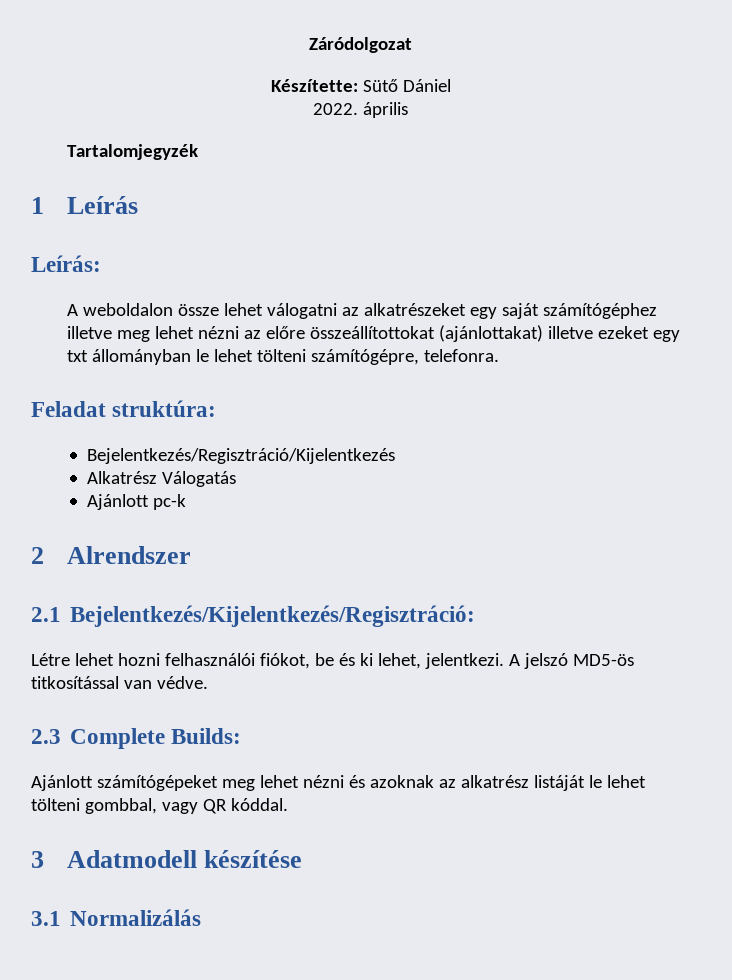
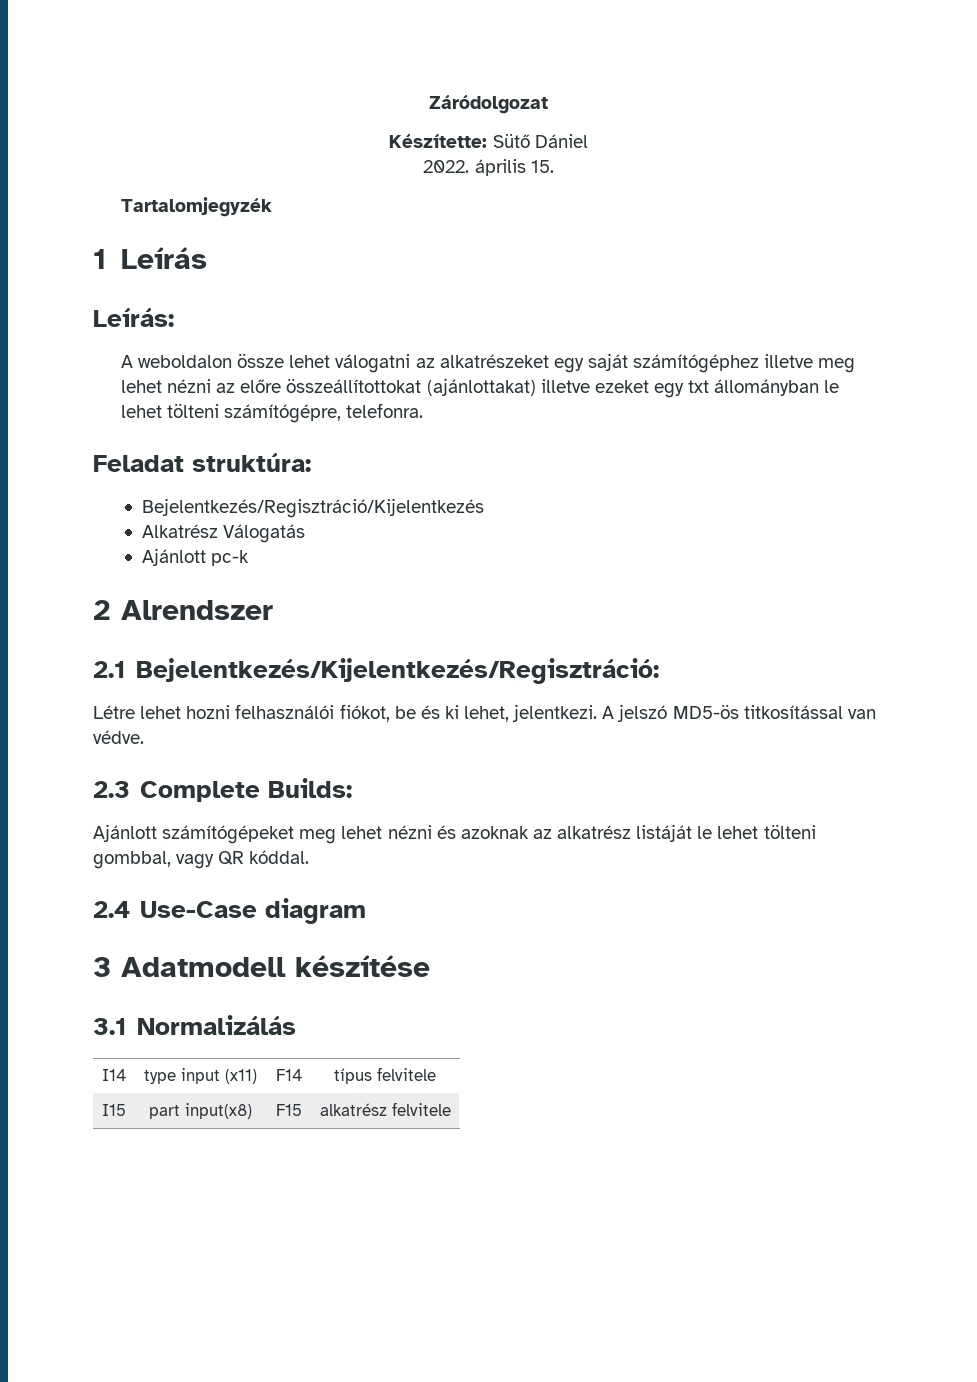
- 2022. április
+ 2022. április 15.
+ 2.4 Use-Case diagram
+ I14 | type input (x11) | F14 | típus felvitele
+ I15 | part input(x8) | F15 | alkatrész felvitele

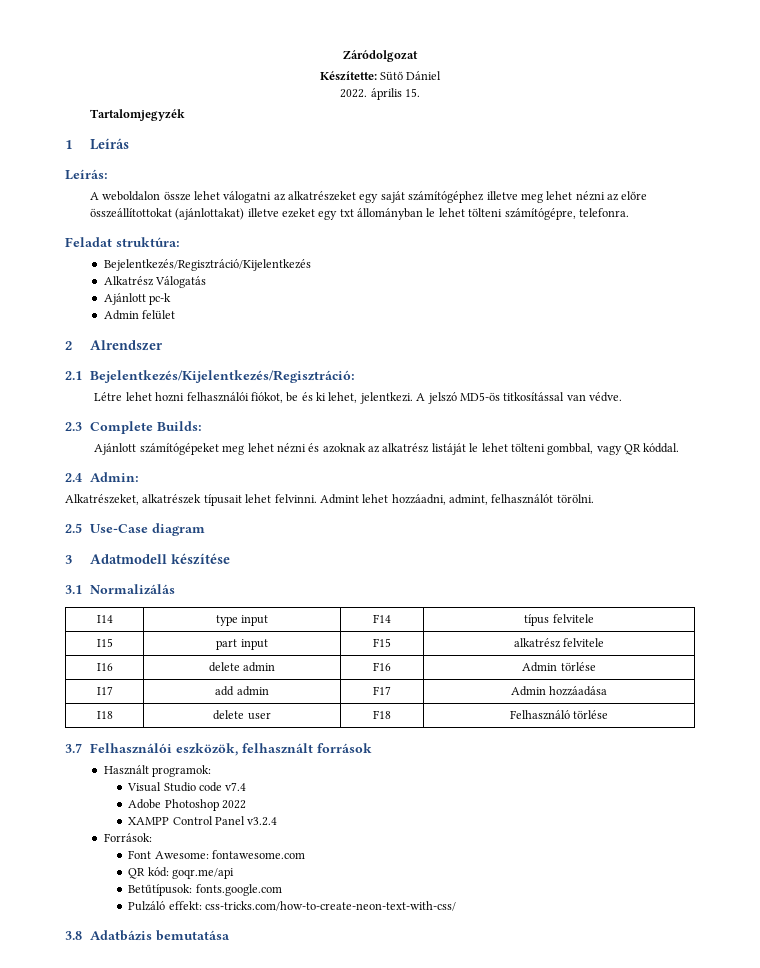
+ Admin felület
- 2.4 Use-Case diagram
+ 2.4 Admin:
+ Alkatrészeket, alkatrészek típusait lehet felvinni. Admint lehet hozzáadni, admint, felhasználót törölni.
+ 2.5 Use-Case diagram
- I14 | type input (x11) | F14 | típus felvitele
+ I14 | type input | F14 | típus felvitele
- I15 | part input(x8) | F15 | alkatrész felvitele
+ I15 | part input | F15 | alkatrész felvitele
+ I16 | delete admin | F16 | Admin törlése
+ I17 | add admin | F17 | Admin hozzáadása
+ I18 | delete user | F18 | Felhasználó törlése
+ 3.7 Felhasználói eszközök, felhasznált források
+ Használt programok:
+ Visual Studio code v7.4
+ Adobe Photoshop 2022
+ XAMPP Control Panel v3.2.4
+ Források:
+ Font Awesome: fontawesome.com
+ QR kód: goqr.me/api
+ Betűtípusok: fonts.google.com
+ Pulzáló effekt: css-tricks.com/how-to-create-neon-text-with-css/
+ 3.8 Adatbázis bemutatása

